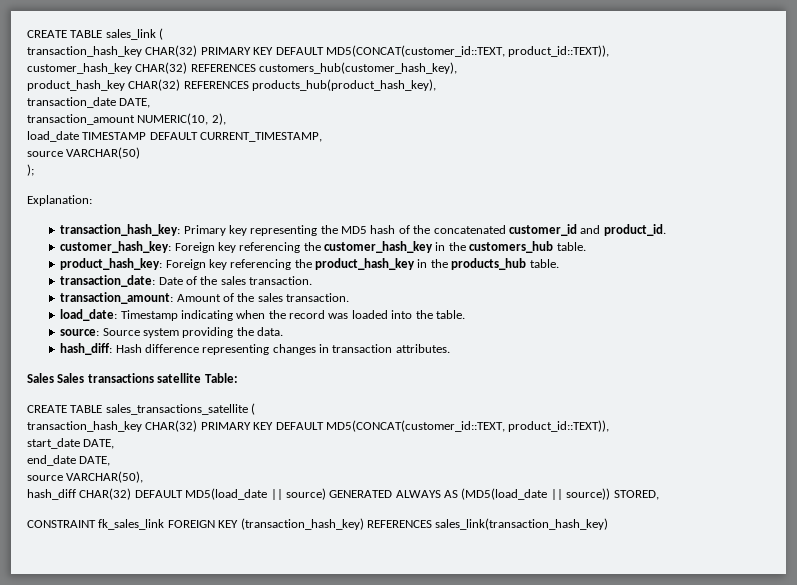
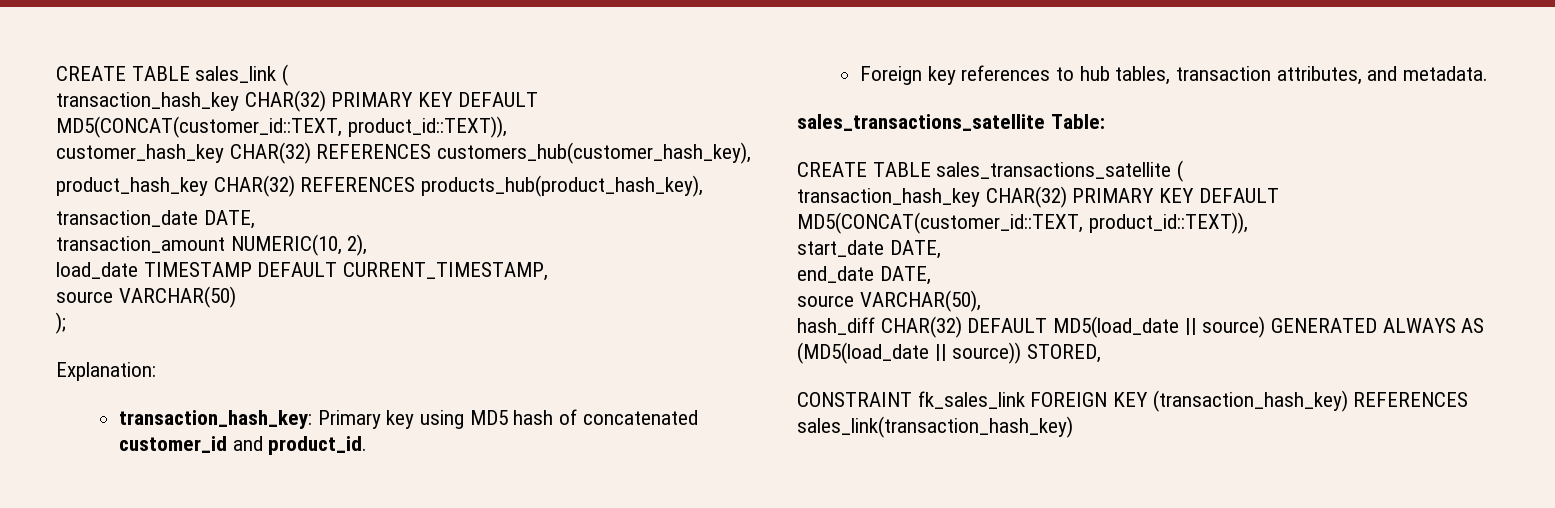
- transaction_hash_key: Primary key representing the MD5 hash of the concatenated customer_id and product_id.
+ transaction_hash_key: Primary key using MD5 hash of concatenated customer_id and product_id.
- customer_hash_key: Foreign key referencing the customer_hash_key in the customers_hub table.
- product_hash_key: Foreign key referencing the product_hash_key in the products_hub table.
- transaction_date: Date of the sales transaction.
- transaction_amount: Amount of the sales transaction.
- load_date: Timestamp indicating when the record was loaded into the table.
- source: Source system providing the data.
- hash_diff: Hash difference representing changes in transaction attributes.
- Sales Sales transactions satellite Table:
+ Foreign key references to hub tables, transaction attributes, and metadata.
+ sales_transactions_satellite Table:

